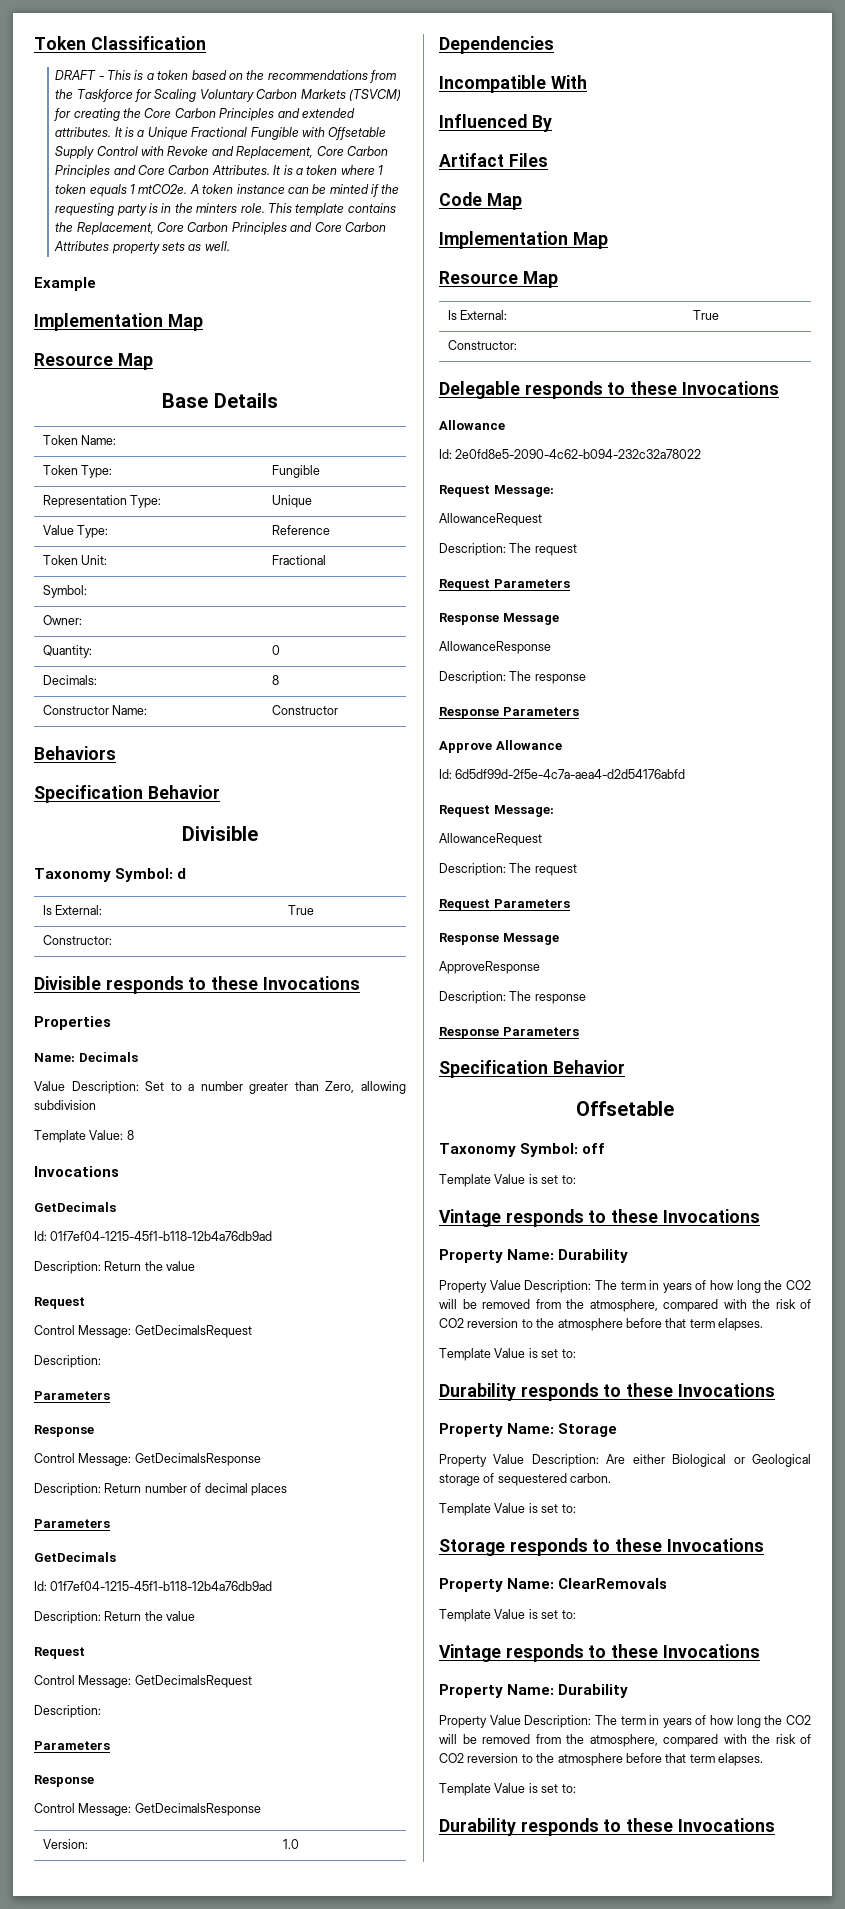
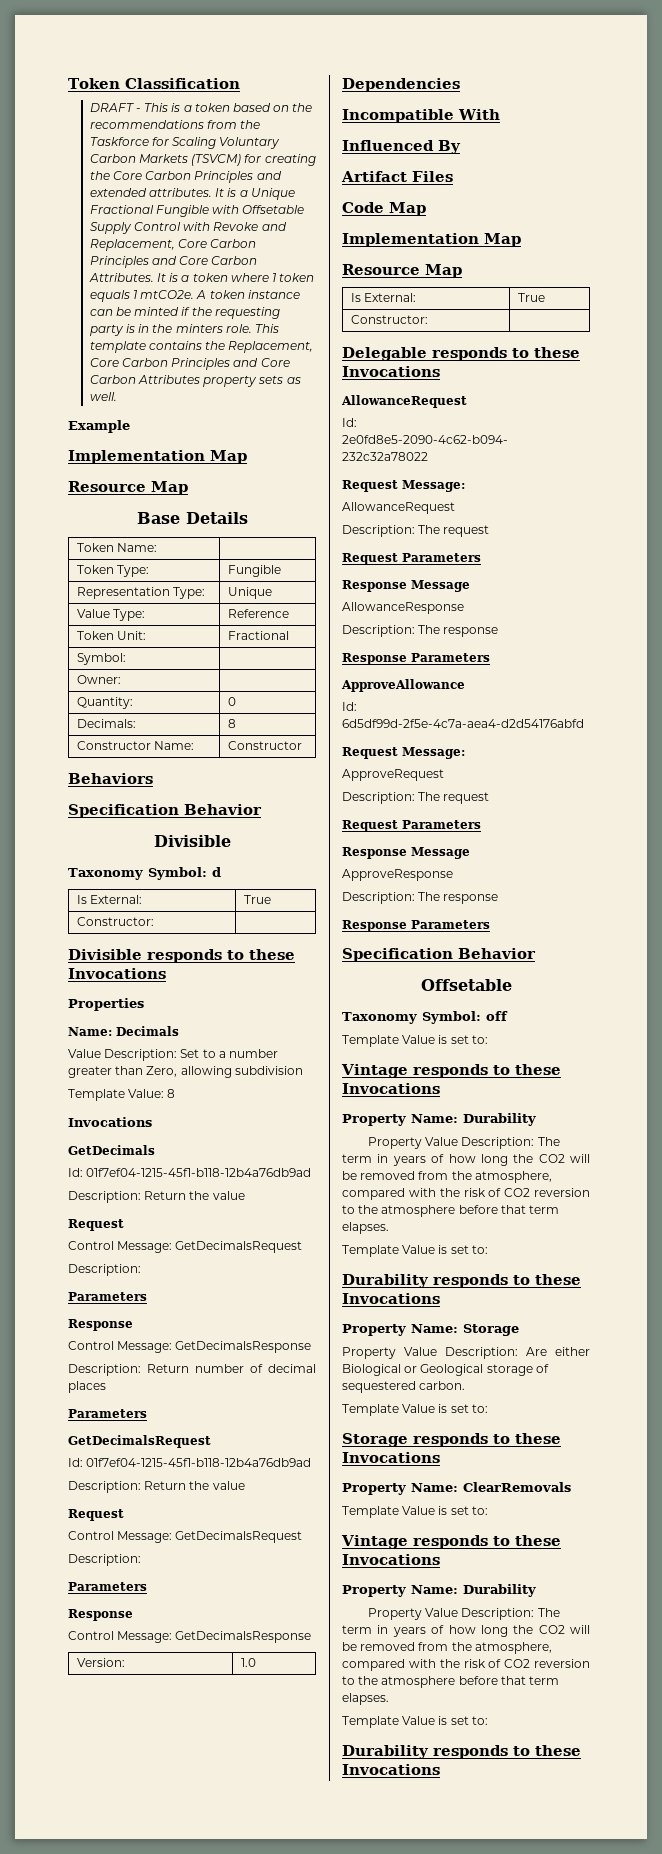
  Description: Return number of decimal places
  Parameters
- GetDecimals
+ GetDecimalsRequest
  Delegable responds to these Invocations
- Allowance
+ AllowanceRequest
- Approve Allowance
+ ApproveAllowance
  Id: 6d5df99d-2f5e-4c7a-aea4-d2d54176abfd
  Request Message:
- AllowanceRequest
+ ApproveRequest

